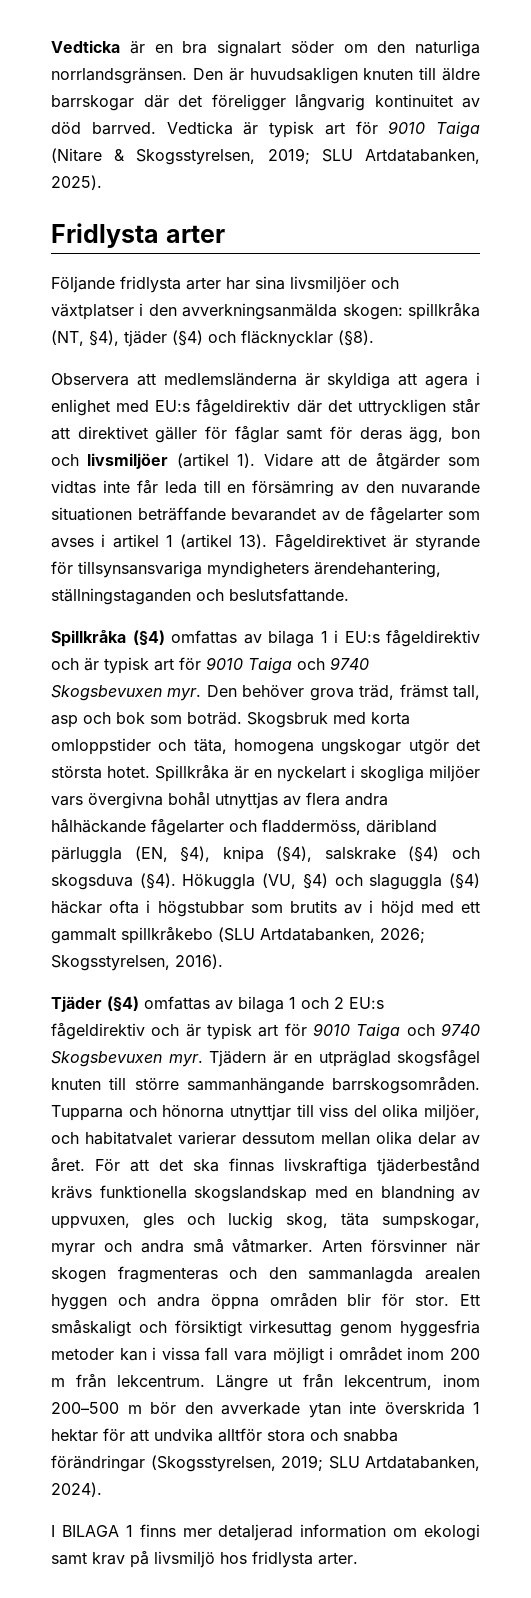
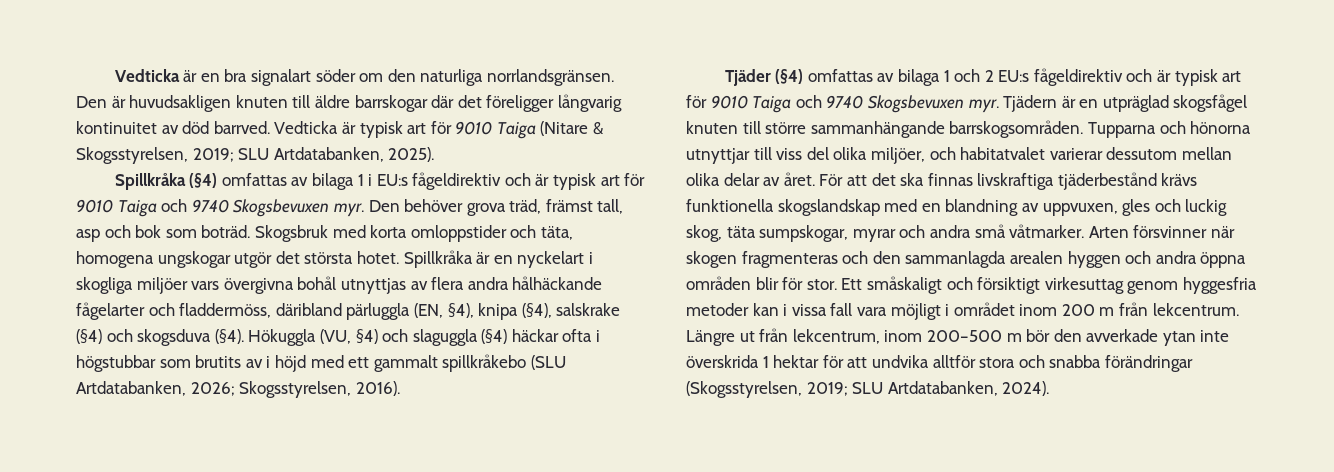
- Fridlysta arter
- Följande fridlysta arter har sina livsmiljöer och växtplatser i den avverkningsanmälda skogen: spillkråka (NT, §4), tjäder (§4) och fläcknycklar (§8).
- Observera att medlemsländerna är skyldiga att agera i enlighet med EU:s fågeldirektiv där det uttryckligen står att direktivet gäller för fåglar samt för deras ägg, bon och livsmiljöer (artikel 1). Vidare att de åtgärder som vidtas inte får leda till en försämring av den nuvarande situationen beträffande bevarandet av de fågelarter som avses i artikel 1 (artikel 13). Fågeldirektivet är styrande för tillsynsansvariga myndigheters ärendehantering, ställningstaganden och beslutsfattande.
- I BILAGA 1 finns mer detaljerad information om ekologi samt krav på livsmiljö hos fridlysta arter.

